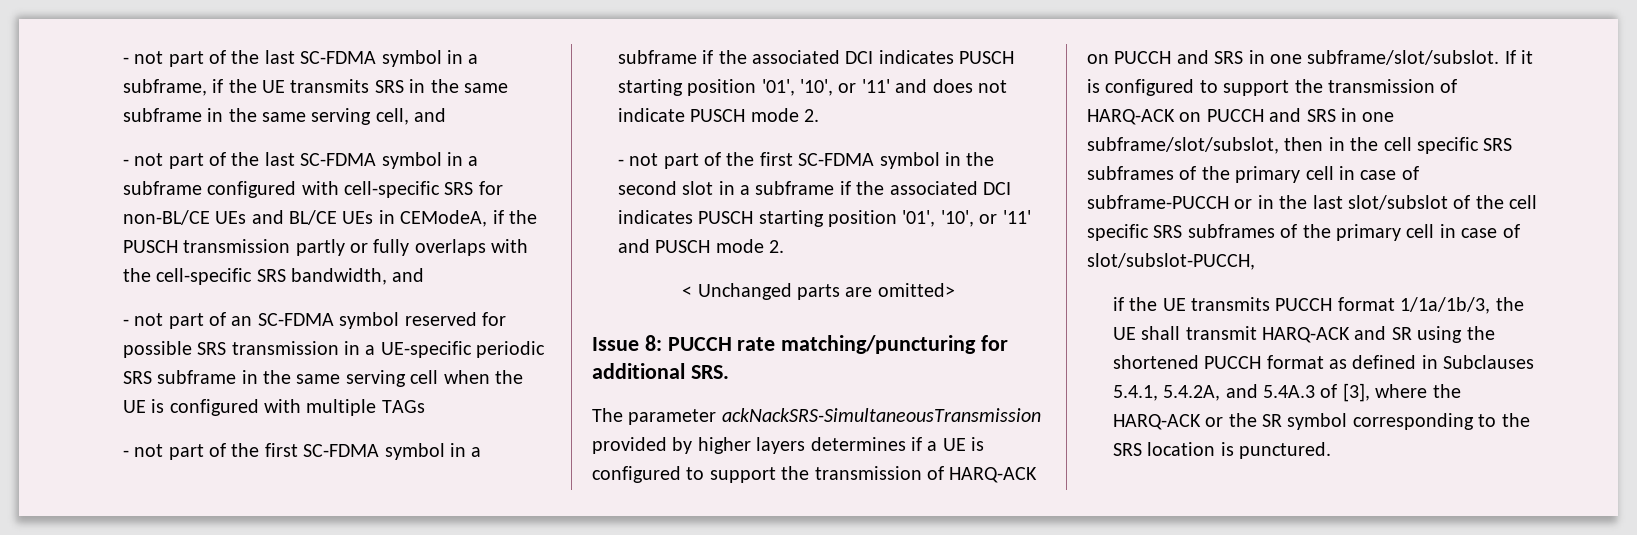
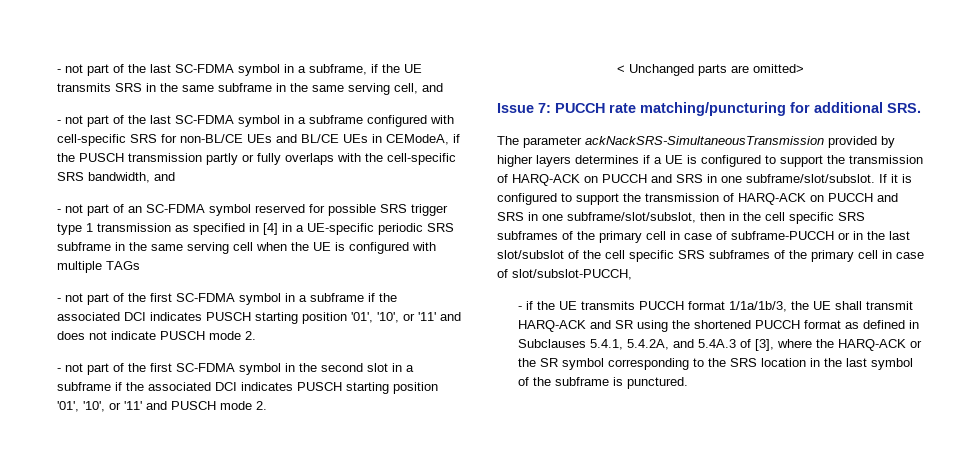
- - not part of an SC-FDMA symbol reserved for possible SRS transmission in a UE-specific periodic SRS subframe in the same serving cell when the UE is configured with multiple TAGs
+ - not part of an SC-FDMA symbol reserved for possible SRS trigger type 1 transmission as specified in [4] in a UE-specific periodic SRS subframe in the same serving cell when the UE is configured with multiple TAGs
- Issue 8: PUCCH rate matching/puncturing for additional SRS.
+ Issue 7: PUCCH rate matching/puncturing for additional SRS.
- if the UE transmits PUCCH format 1/1a/1b/3, the UE shall transmit HARQ-ACK and SR using the shortened PUCCH format as defined in Subclauses 5.4.1, 5.4.2A, and 5.4A.3 of [3], where the HARQ-ACK or the SR symbol corresponding to the SRS location is punctured.
+ - if the UE transmits PUCCH format 1/1a/1b/3, the UE shall transmit HARQ-ACK and SR using the shortened PUCCH format as defined in Subclauses 5.4.1, 5.4.2A, and 5.4A.3 of [3], where the HARQ-ACK or the SR symbol corresponding to the SRS location in the last symbol of the subframe is punctured.

